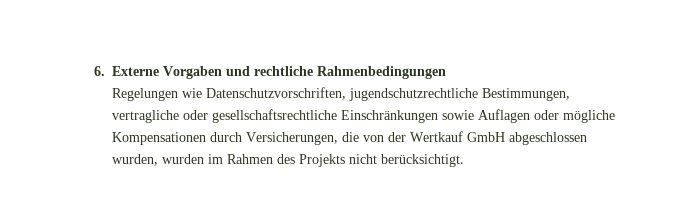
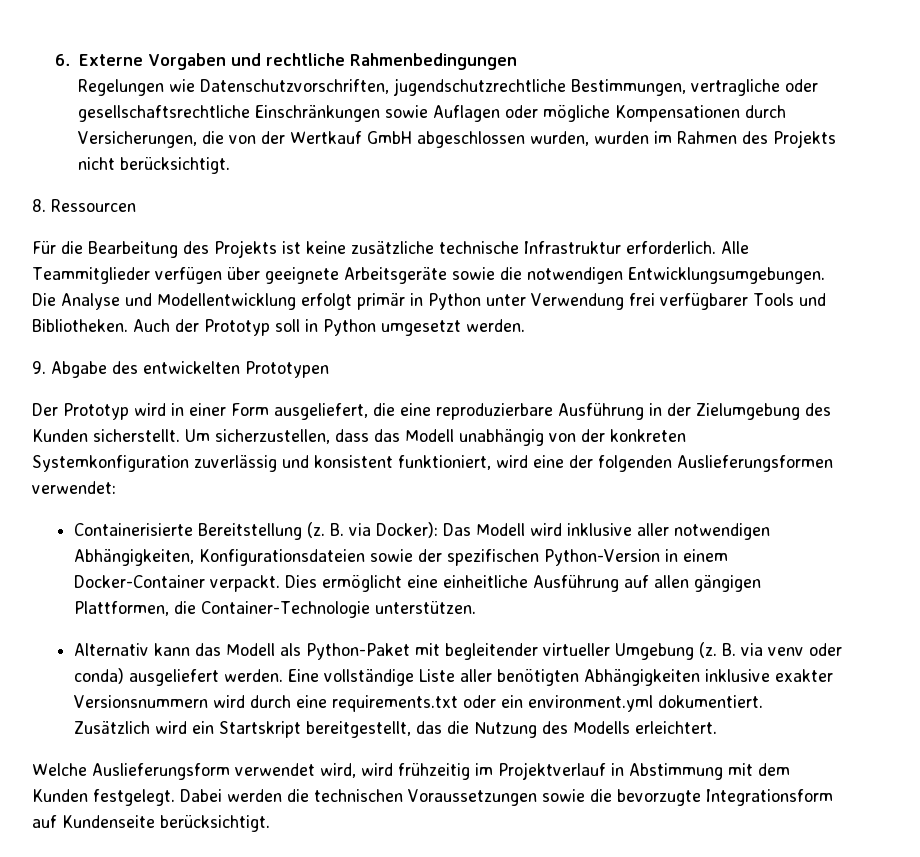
+ 8. Ressourcen
+ Für die Bearbeitung des Projekts ist keine zusätzliche technische Infrastruktur erforderlich. Alle Teammitglieder verfügen über geeignete Arbeitsgeräte sowie die notwendigen Entwicklungsumgebungen. Die Analyse und Modellentwicklung erfolgt primär in Python unter Verwendung frei verfügbarer Tools und Bibliotheken. Auch der Prototyp soll in Python umgesetzt werden.
+ 9. Abgabe des entwickelten Prototypen
+ Der Prototyp wird in einer Form ausgeliefert, die eine reproduzierbare Ausführung in der Zielumgebung des Kunden sicherstellt. Um sicherzustellen, dass das Modell unabhängig von der konkreten Systemkonfiguration zuverlässig und konsistent funktioniert, wird eine der folgenden Auslieferungsformen verwendet:
+ Containerisierte Bereitstellung (z. B. via Docker): Das Modell wird inklusive aller notwendigen Abhängigkeiten, Konfigurationsdateien sowie der spezifischen Python-Version in einem Docker-Container verpackt. Dies ermöglicht eine einheitliche Ausführung auf allen gängigen Plattformen, die Container-Technologie unterstützen.
+ Alternativ kann das Modell als Python-Paket mit begleitender virtueller Umgebung (z. B. via venv oder conda) ausgeliefert werden. Eine vollständige Liste aller benötigten Abhängigkeiten inklusive exakter Versionsnummern wird durch eine requirements.txt oder ein environment.yml dokumentiert. Zusätzlich wird ein Startskript bereitgestellt, das die Nutzung des Modells erleichtert.
+ Welche Auslieferungsform verwendet wird, wird frühzeitig im Projektverlauf in Abstimmung mit dem Kunden festgelegt. Dabei werden die technischen Voraussetzungen sowie die bevorzugte Integrationsform auf Kundenseite berücksichtigt.

